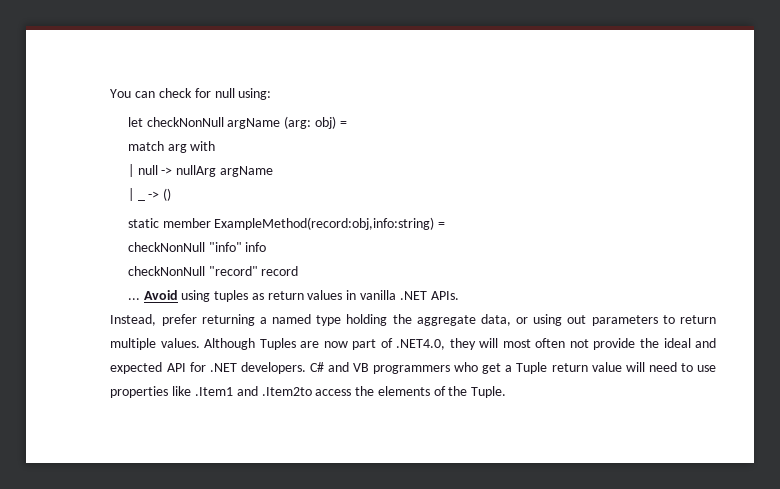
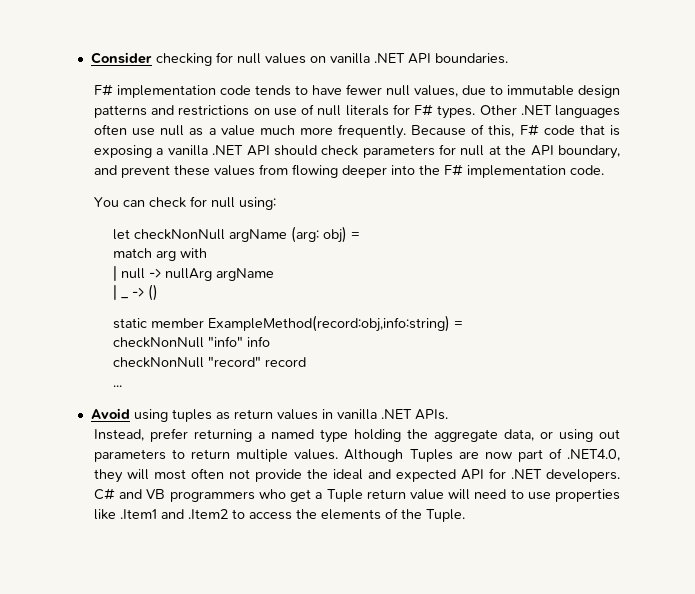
+ Consider checking for null values on vanilla .NET API boundaries.
+ F# implementation code tends to have fewer null values, due to immutable design patterns and restrictions on use of null literals for F# types. Other .NET languages often use null as a value much more frequently. Because of this, F# code that is exposing a vanilla .NET API should check parameters for null at the API boundary, and prevent these values from flowing deeper into the F# implementation code.
- ... Avoid using tuples as return values in vanilla .NET APIs.
+ ...
+ Avoid using tuples as return values in vanilla .NET APIs.
- C# and VB programmers who get a Tuple return value will need to use properties like .Item1 and .Item2to access the elements of the Tuple.
+ C# and VB programmers who get a Tuple return value will need to use properties like .Item1 and .Item2 to access the elements of the Tuple.

